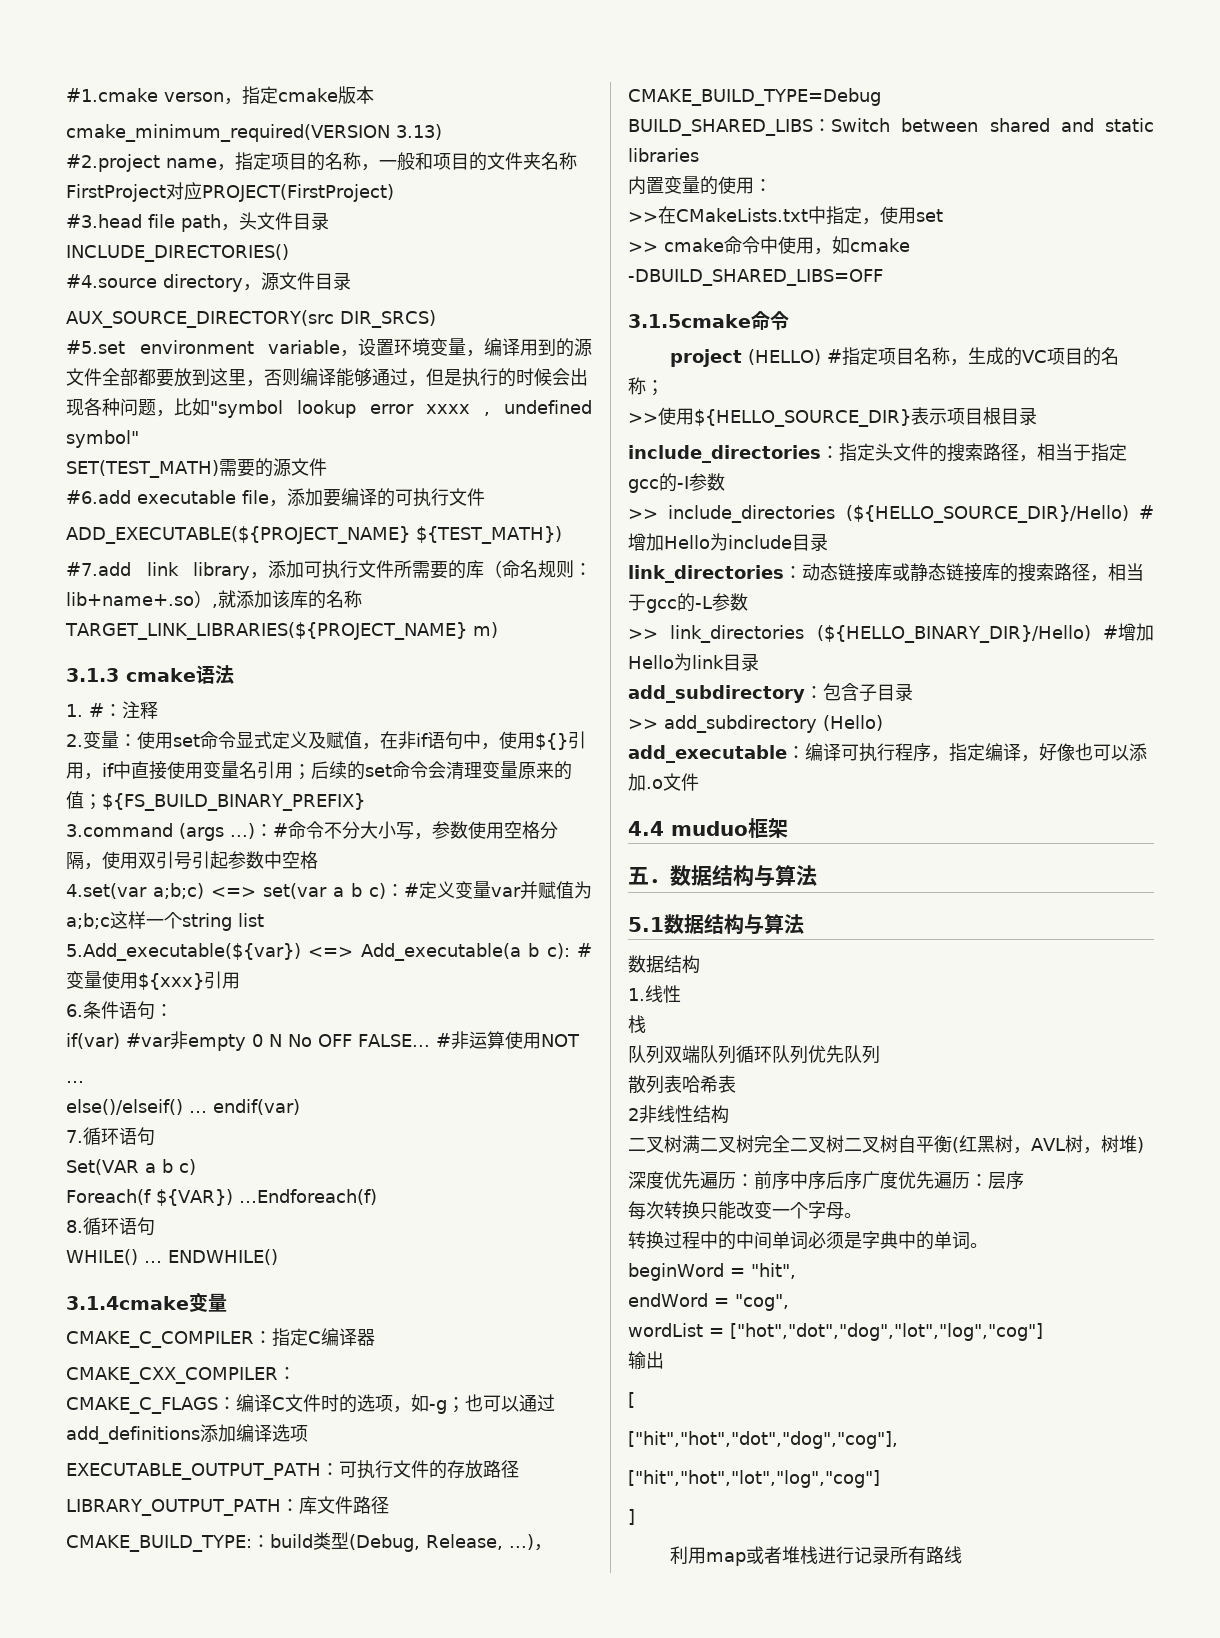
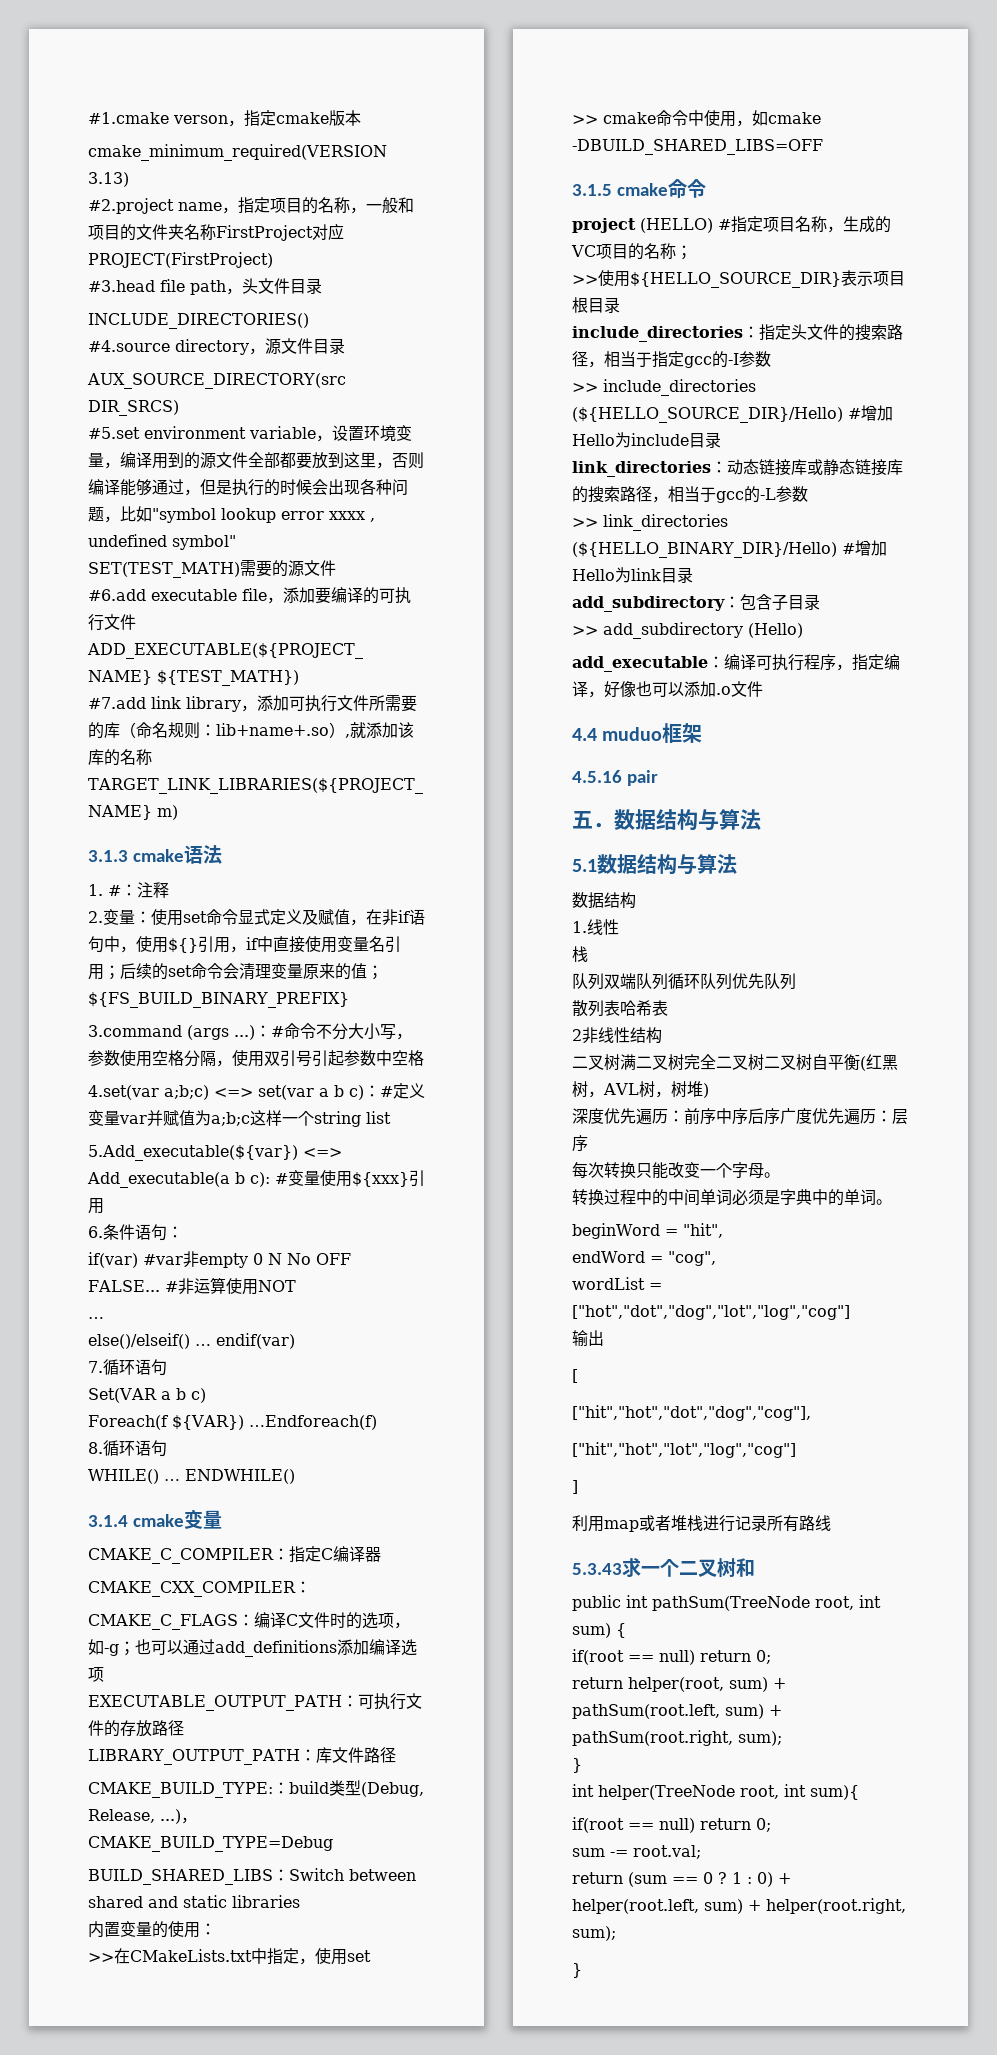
- 3.1.4cmake变量
+ 3.1.4 cmake变量
- 3.1.5cmake命令
+ 3.1.5 cmake命令
+ 4.5.16 pair
+ 5.3.43求一个二叉树和
+ public int pathSum(TreeNode root, int sum) {
+ if(root == null) return 0;
+ return helper(root, sum) + pathSum(root.left, sum) + pathSum(root.right, sum);
+ }
+ int helper(TreeNode root, int sum){
+ if(root == null) return 0;
+ sum -= root.val;
+ return (sum == 0 ? 1 : 0) + helper(root.left, sum) + helper(root.right, sum);
+ }

